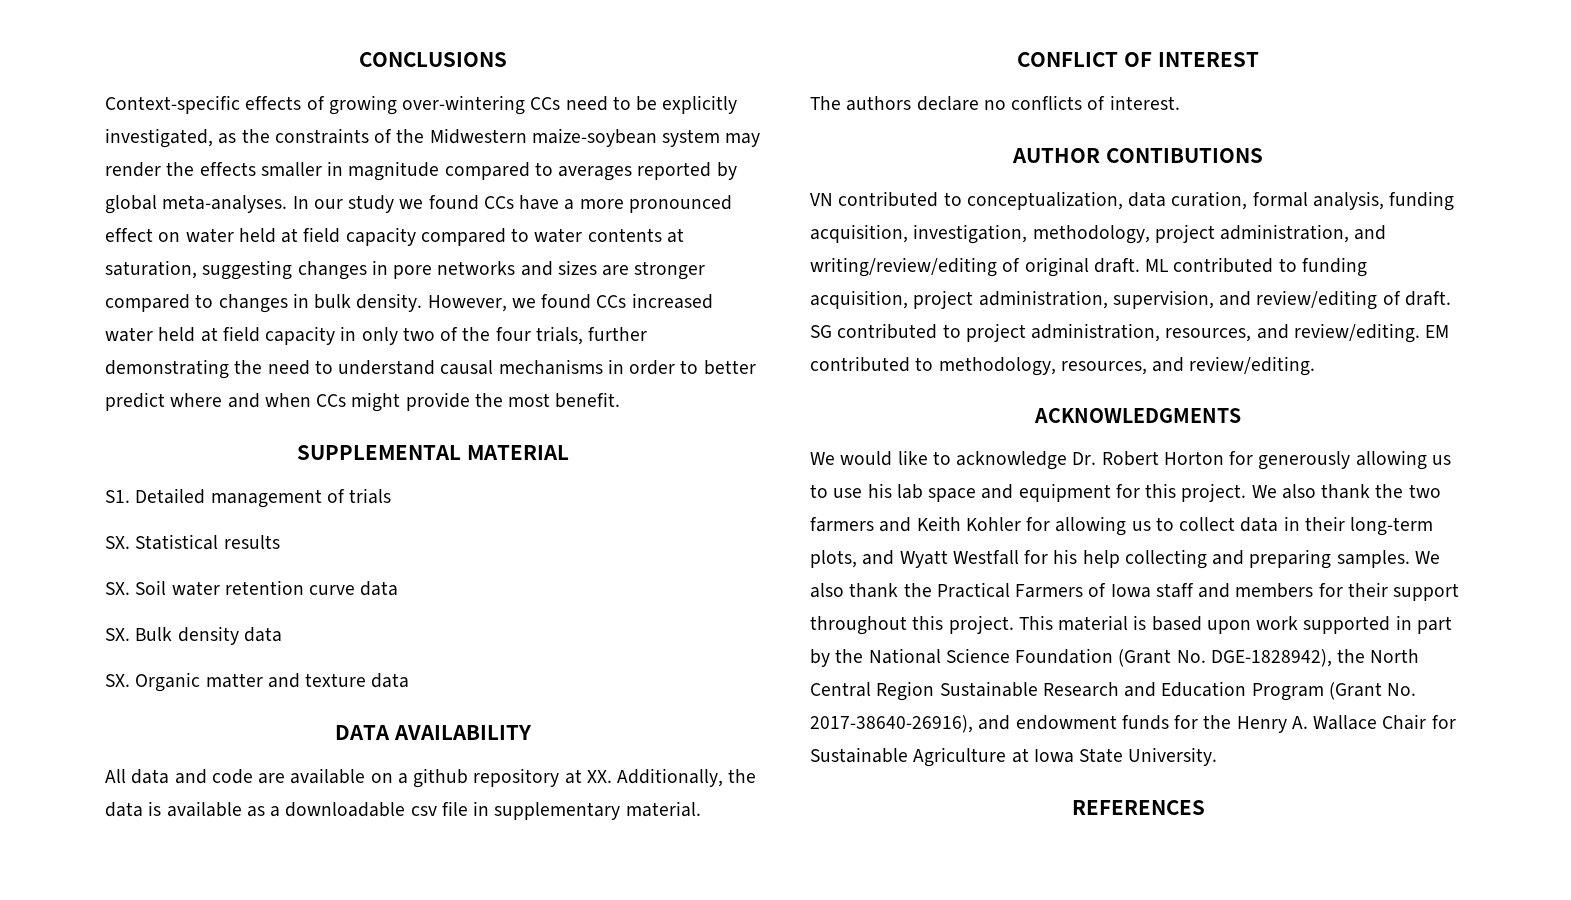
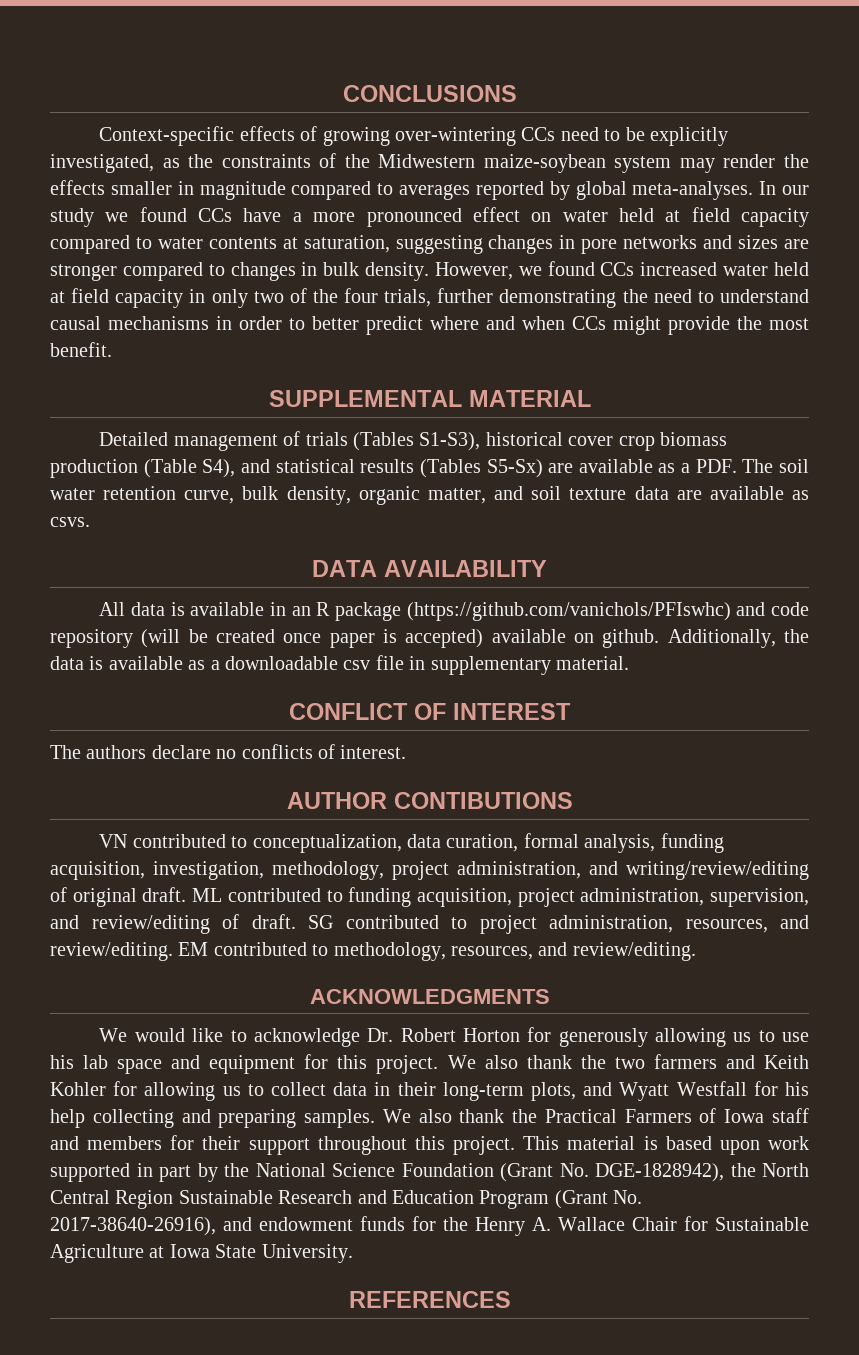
- S1. Detailed management of trials
- SX. Statistical results
- SX. Soil water retention curve data
- SX. Bulk density data
- SX. Organic matter and texture data
+ Detailed management of trials (Tables S1-S3), historical cover crop biomass production (Table S4), and statistical results (Tables S5-Sx) are available as a PDF. The soil water retention curve, bulk density, organic matter, and soil texture data are available as csvs.
  DATA AVAILABILITY
- All data and code are available on a github repository at XX. Additionally, the data is available as a downloadable csv file in supplementary material.
+ All data is available in an R package (https://github.com/vanichols/PFIswhc) and code repository (will be created once paper is accepted) available on github. Additionally, the data is available as a downloadable csv file in supplementary material.

